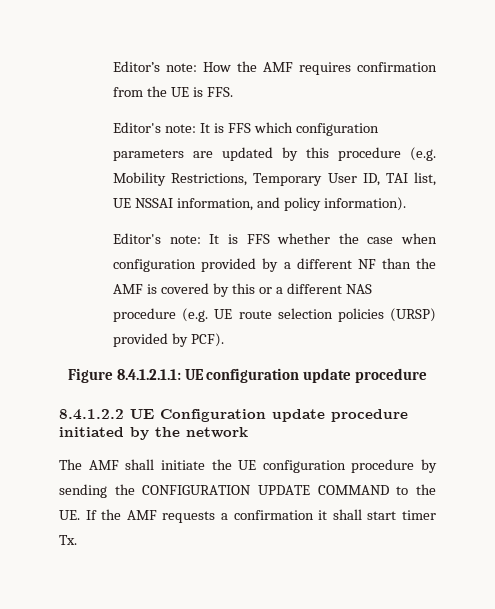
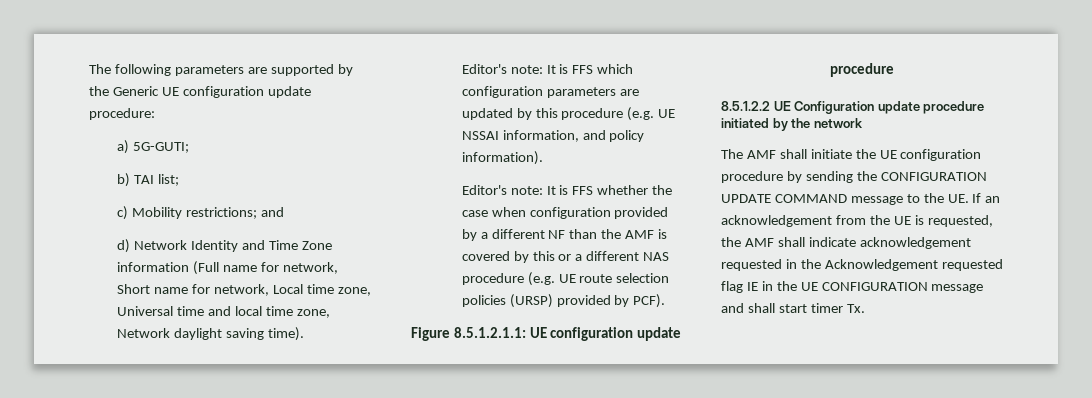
- Editor’s note: How the AMF requires confirmation from the UE is FFS.
+ The following parameters are supported by the Generic UE configuration update procedure:
+ a) 5G-GUTI;
+ b) TAI list;
+ c) Mobility restrictions; and
+ d) Network Identity and Time Zone information (Full name for network, Short name for network, Local time zone, Universal time and local time zone, Network daylight saving time).
- Editor's note: It is FFS which configuration parameters are updated by this procedure (e.g. Mobility Restrictions, Temporary User ID, TAI list, UE NSSAI information, and policy information).
+ Editor's note: It is FFS which configuration parameters are updated by this procedure (e.g. UE NSSAI information, and policy information).
- Figure 8.4.1.2.1.1: UE configuration update procedure
+ Figure 8.5.1.2.1.1: UE configuration update procedure
- 8.4.1.2.2 UE Configuration update procedure initiated by the network
+ 8.5.1.2.2 UE Configuration update procedure initiated by the network
- The AMF shall initiate the UE configuration procedure by sending the CONFIGURATION UPDATE COMMAND to the UE. If the AMF requests a confirmation it shall start timer Tx.
+ The AMF shall initiate the UE configuration procedure by sending the CONFIGURATION UPDATE COMMAND message to the UE. If an acknowledgement from the UE is requested, the AMF shall indicate acknowledgement requested in the Acknowledgement requested flag IE in the UE CONFIGURATION message and shall start timer Tx.

